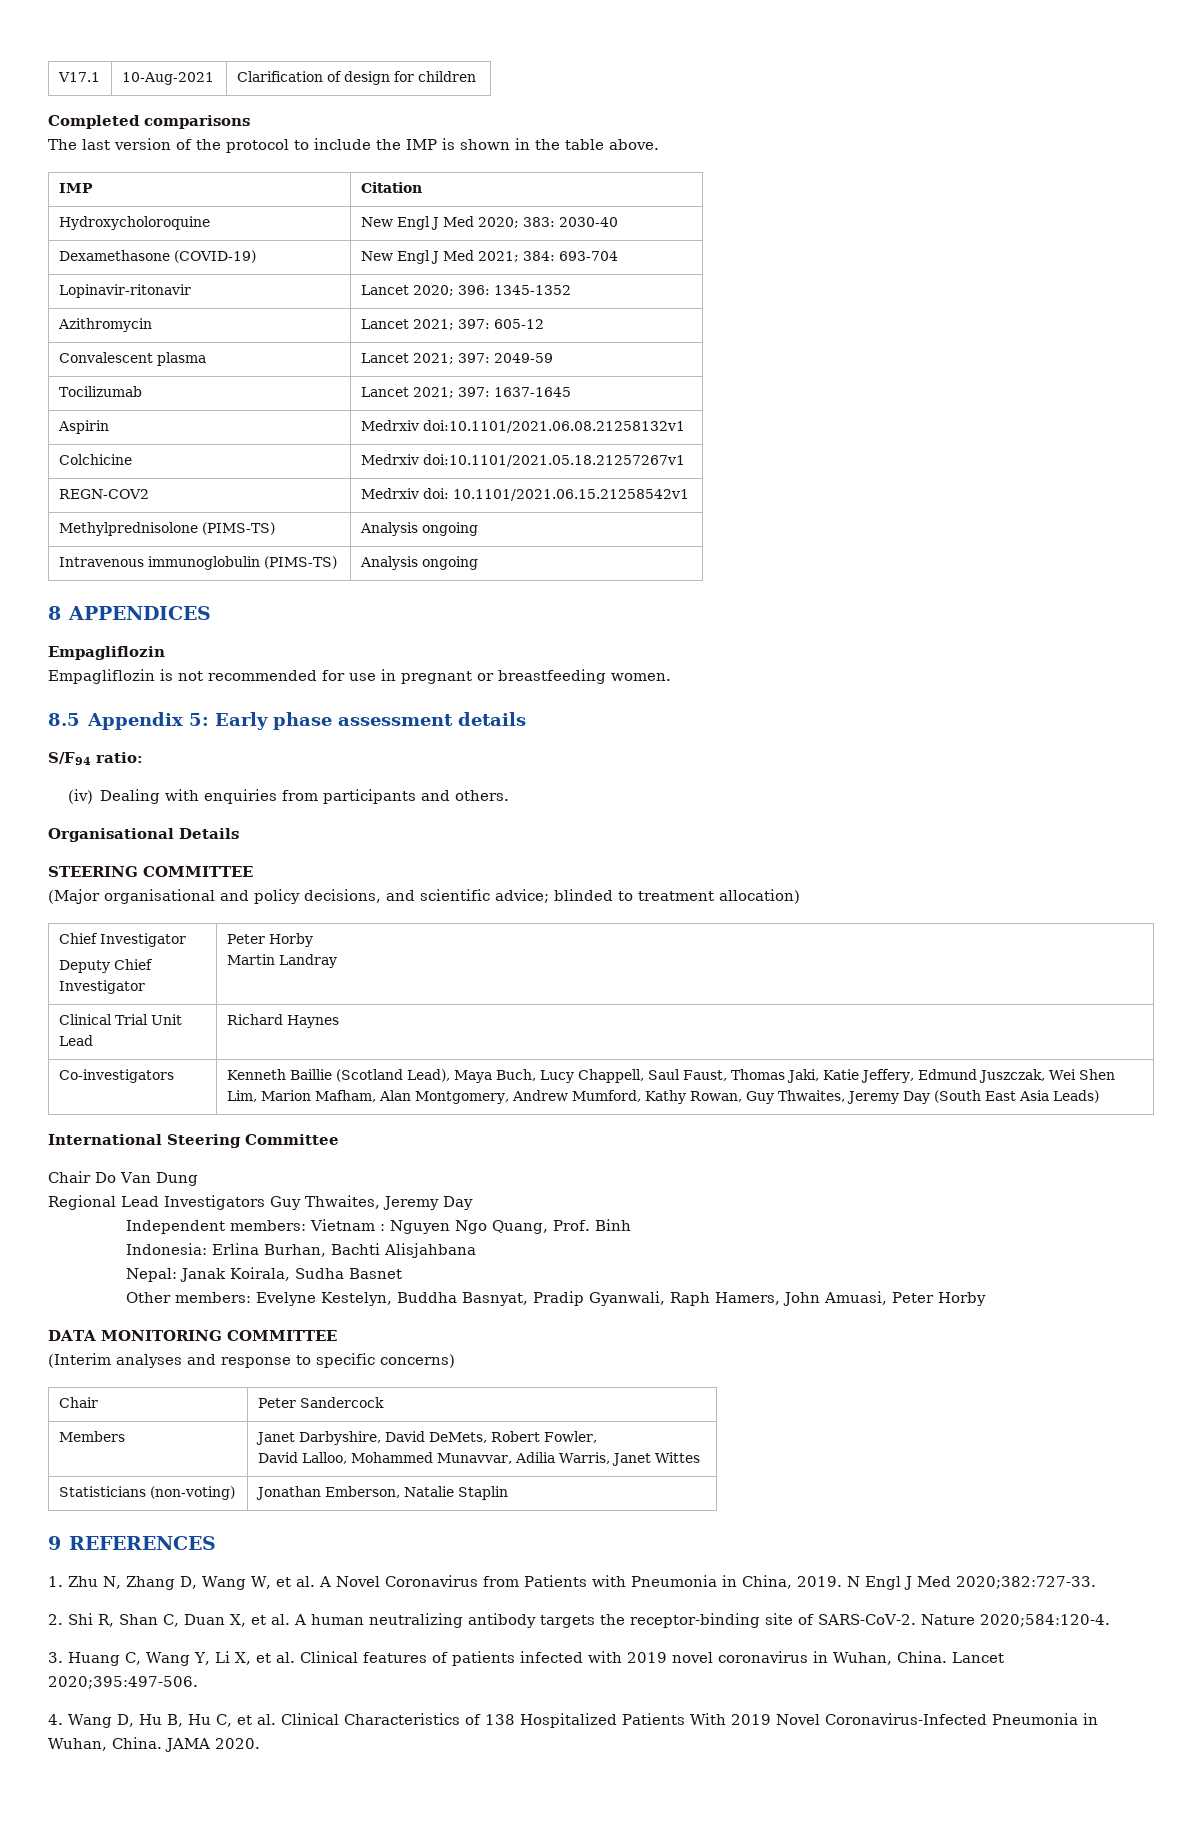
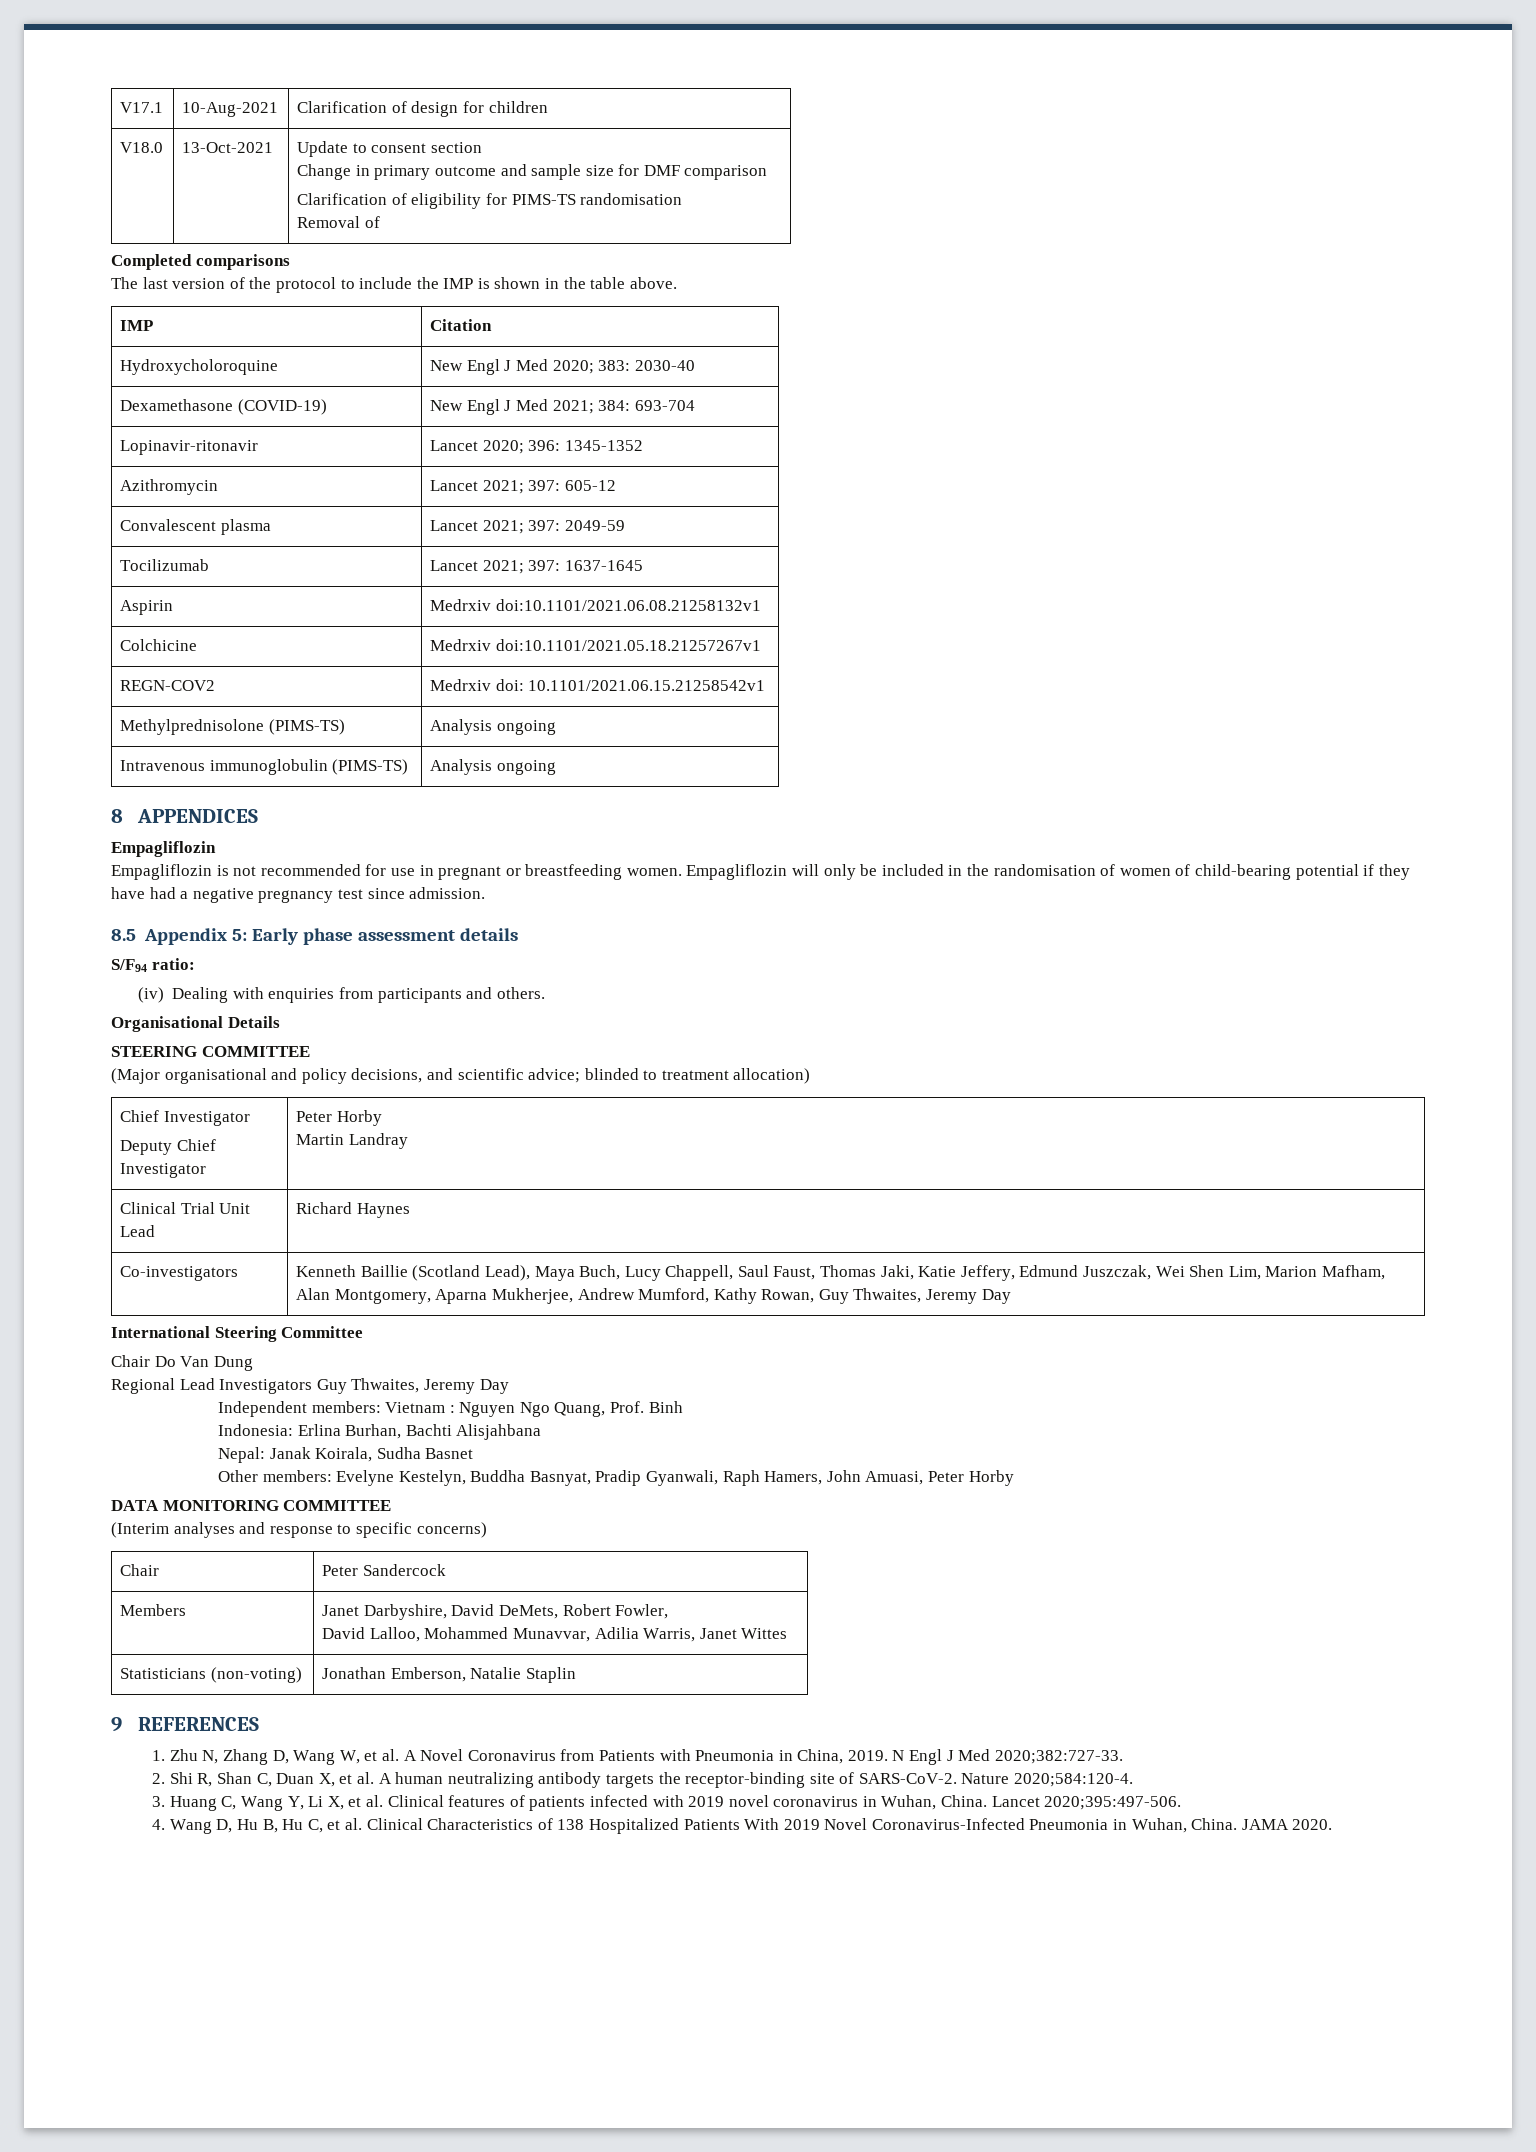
+ V18.0 | 13-Oct-2021 | Update to consent section
+ Change in primary outcome and sample size for DMF comparison
+ Clarification of eligibility for PIMS-TS randomisation
+ Removal of
+ Empagliflozin will only be included in the randomisation of women of child-bearing potential if they have had a negative pregnancy test since admission.
- Co-investigators | Kenneth Baillie (Scotland Lead), Maya Buch, Lucy Chappell, Saul Faust, Thomas Jaki, Katie Jeffery, Edmund Juszczak, Wei Shen Lim, Marion Mafham, Alan Montgomery, Andrew Mumford, Kathy Rowan, Guy Thwaites, Jeremy Day (South East Asia Leads)
+ Co-investigators | Kenneth Baillie (Scotland Lead), Maya Buch, Lucy Chappell, Saul Faust, Thomas Jaki, Katie Jeffery, Edmund Juszczak, Wei Shen Lim, Marion Mafham, Alan Montgomery, Aparna Mukherjee, Andrew Mumford, Kathy Rowan, Guy Thwaites, Jeremy Day

